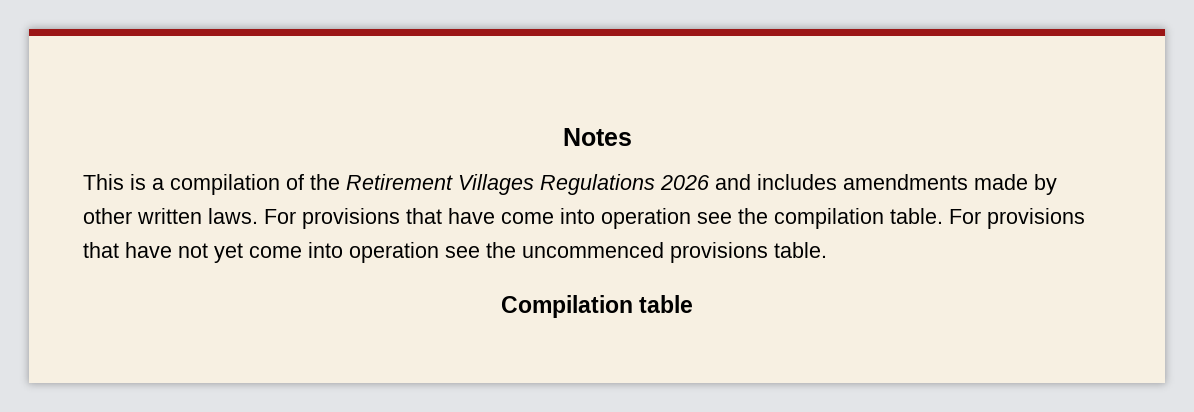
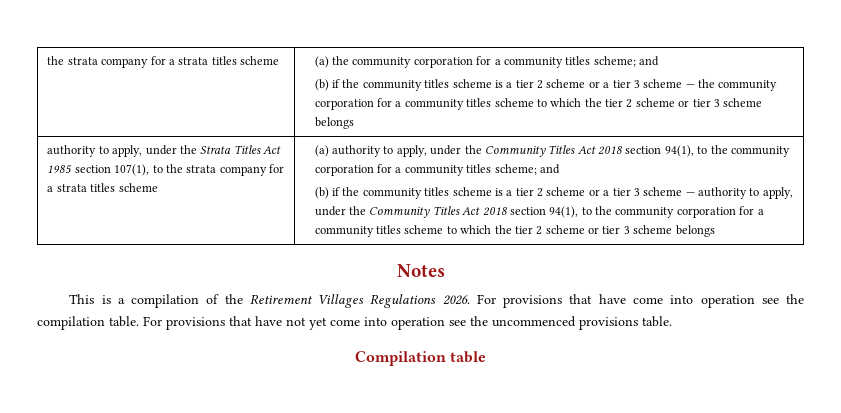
+ the strata company for a strata titles scheme | (a) the community corporation for a community titles scheme; and
+ (b) if the community titles scheme is a tier 2 scheme or a tier 3 scheme — the community corporation for a community titles scheme to which the tier 2 scheme or tier 3 scheme belongs
+ authority to apply, under the Strata Titles Act 1985 section 107(1), to the strata company for a strata titles scheme | (a) authority to apply, under the Community Titles Act 2018 section 94(1), to the community corporation for a community titles scheme; and
+ (b) if the community titles scheme is a tier 2 scheme or a tier 3 scheme — authority to apply, under the Community Titles Act 2018 section 94(1), to the community corporation for a community titles scheme to which the tier 2 scheme or tier 3 scheme belongs
- This is a compilation of the Retirement Villages Regulations 2026 and includes amendments made by other written laws.
+ This is a compilation of the Retirement Villages Regulations 2026.

